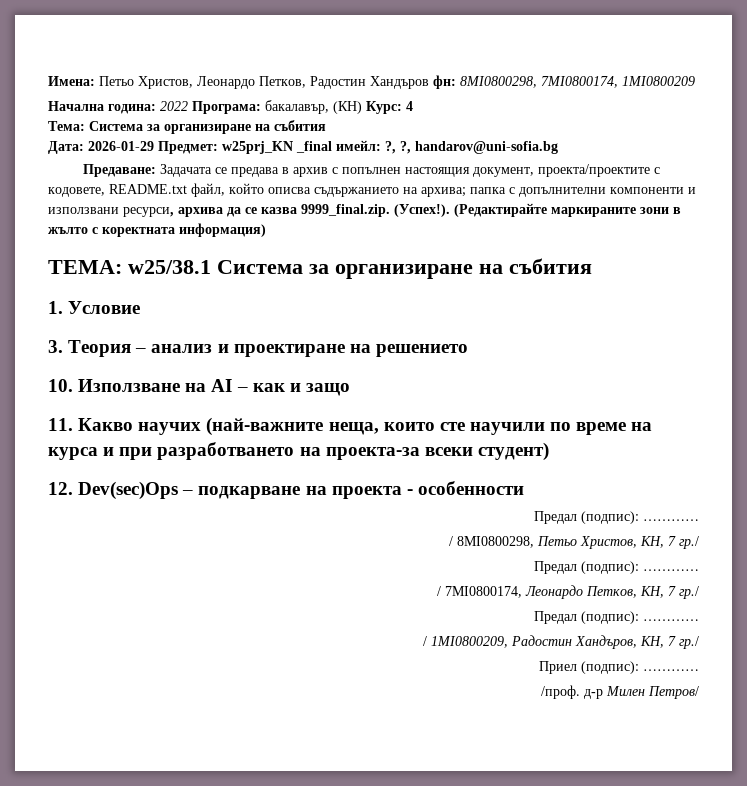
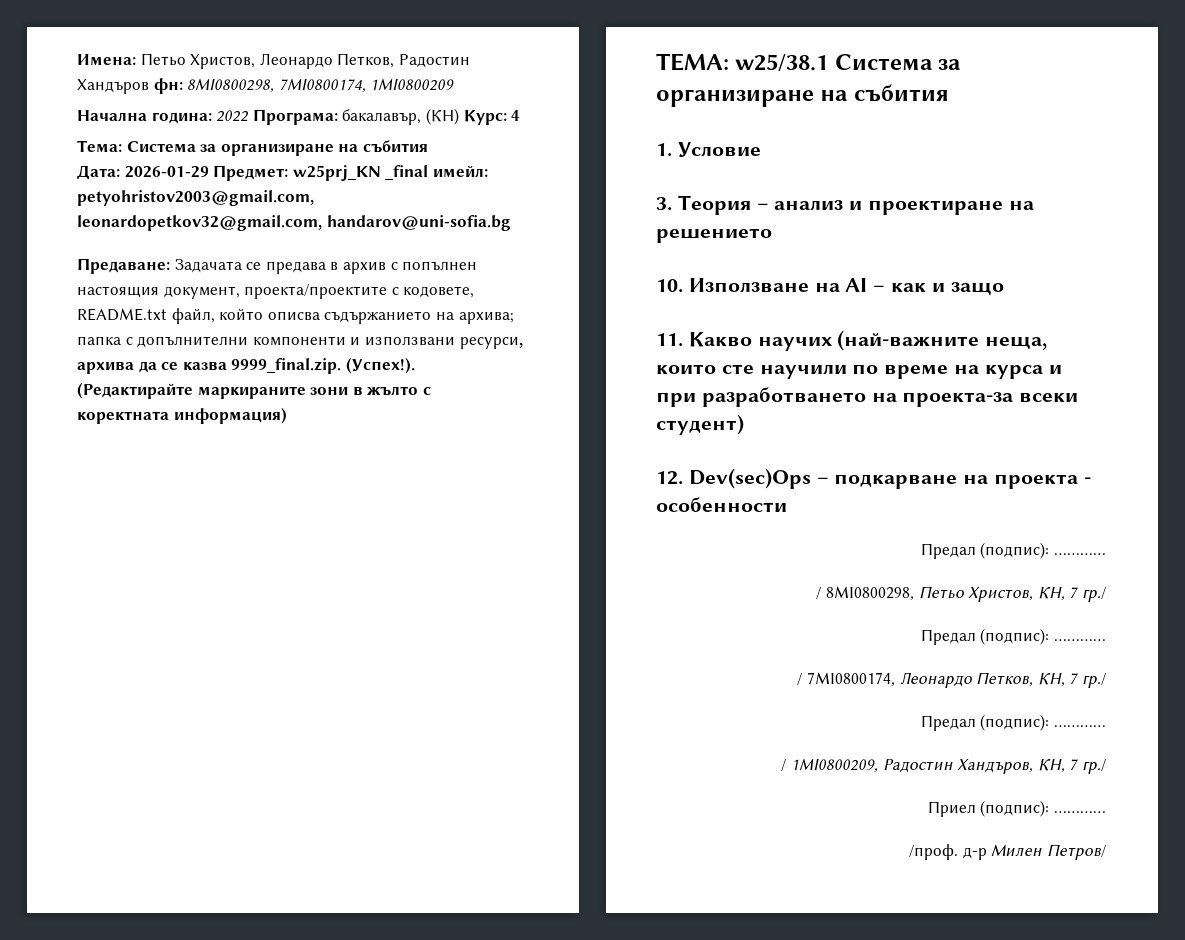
- Дата: 2026-01-29 Предмет: w25prj_KN _final имейл: ?, ?, handarov@uni-sofia.bg
+ Дата: 2026-01-29 Предмет: w25prj_KN _final имейл: petyohristov2003@gmail.com, leonardopetkov32@gmail.com, handarov@uni-sofia.bg

